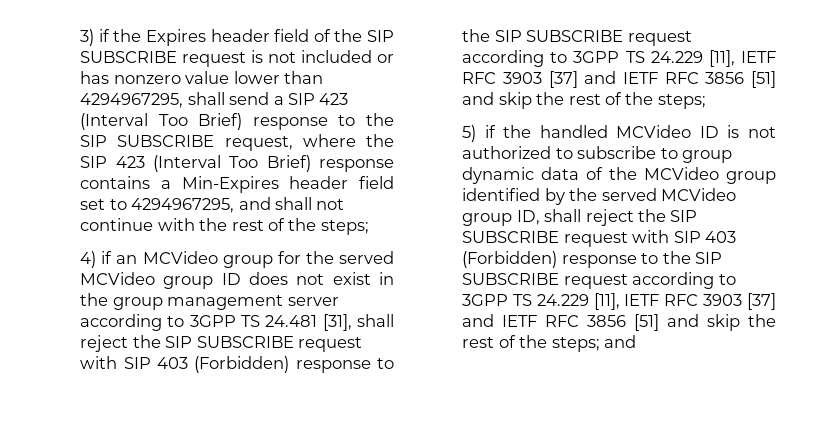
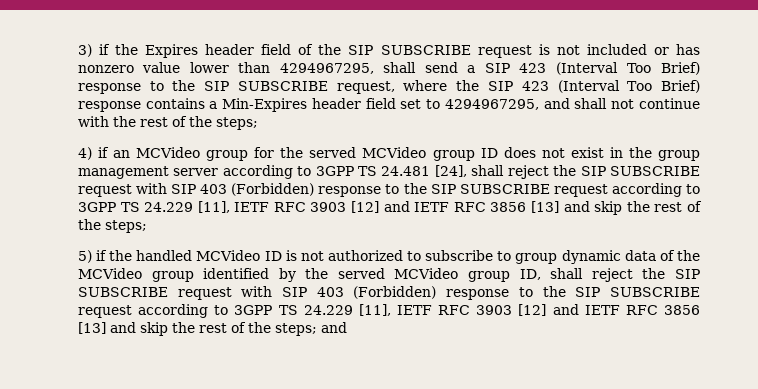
- 4) if an MCVideo group for the served MCVideo group ID does not exist in the group management server according to 3GPP TS 24.481 [31], shall reject the SIP SUBSCRIBE request with SIP 403 (Forbidden) response to the SIP SUBSCRIBE request according to 3GPP TS 24.229 [11], IETF RFC 3903 [37] and IETF RFC 3856 [51] and skip the rest of the steps;
+ 4) if an MCVideo group for the served MCVideo group ID does not exist in the group management server according to 3GPP TS 24.481 [24], shall reject the SIP SUBSCRIBE request with SIP 403 (Forbidden) response to the SIP SUBSCRIBE request according to 3GPP TS 24.229 [11], IETF RFC 3903 [12] and IETF RFC 3856 [13] and skip the rest of the steps;
- 5) if the handled MCVideo ID is not authorized to subscribe to group dynamic data of the MCVideo group identified by the served MCVideo group ID, shall reject the SIP SUBSCRIBE request with SIP 403 (Forbidden) response to the SIP SUBSCRIBE request according to 3GPP TS 24.229 [11], IETF RFC 3903 [37] and IETF RFC 3856 [51] and skip the rest of the steps; and
+ 5) if the handled MCVideo ID is not authorized to subscribe to group dynamic data of the MCVideo group identified by the served MCVideo group ID, shall reject the SIP SUBSCRIBE request with SIP 403 (Forbidden) response to the SIP SUBSCRIBE request according to 3GPP TS 24.229 [11], IETF RFC 3903 [12] and IETF RFC 3856 [13] and skip the rest of the steps; and

